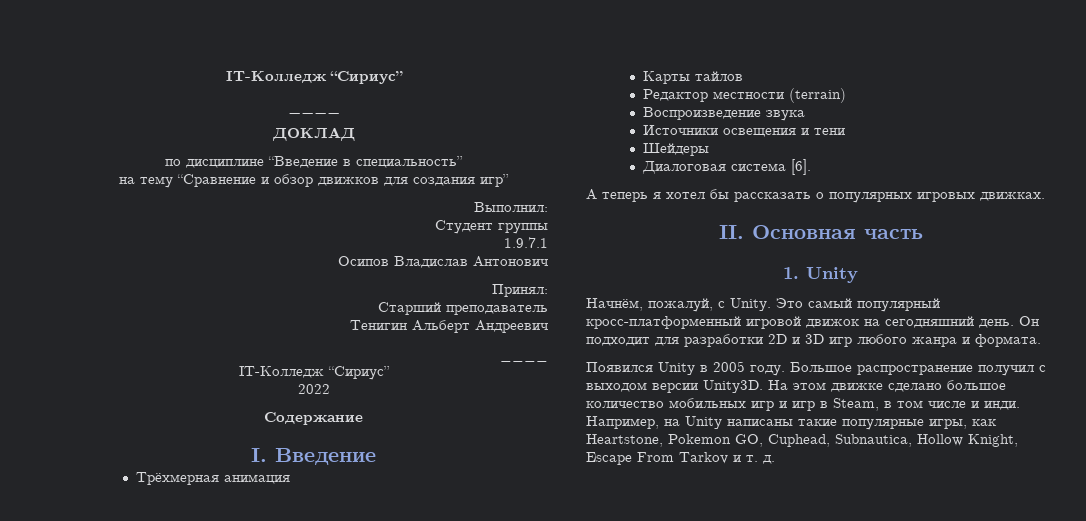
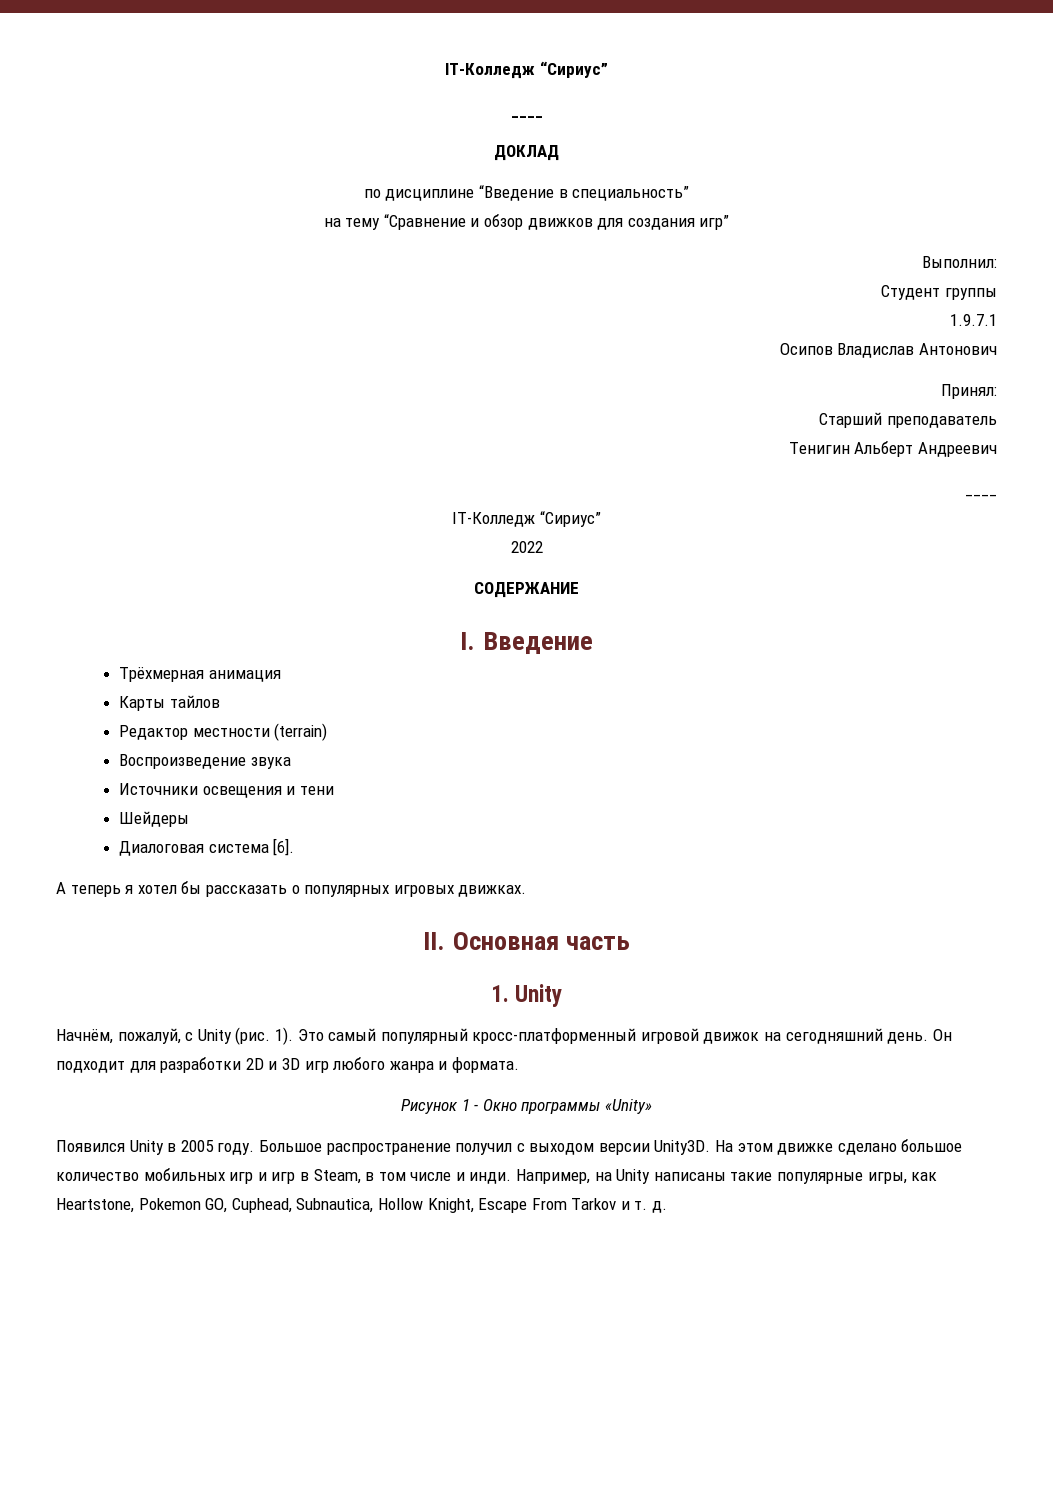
- Содержание
+ СОДЕРЖАНИЕ
- Начнём, пожалуй, с Unity.
+ Начнём, пожалуй, с Unity (рис. 1).
+ Рисунок 1 - Окно программы «Unity»

